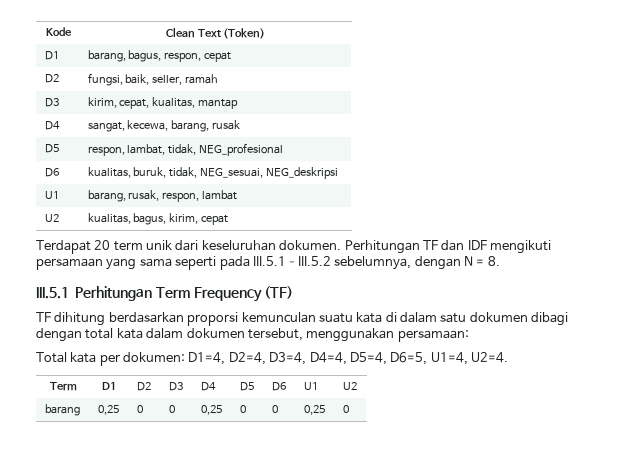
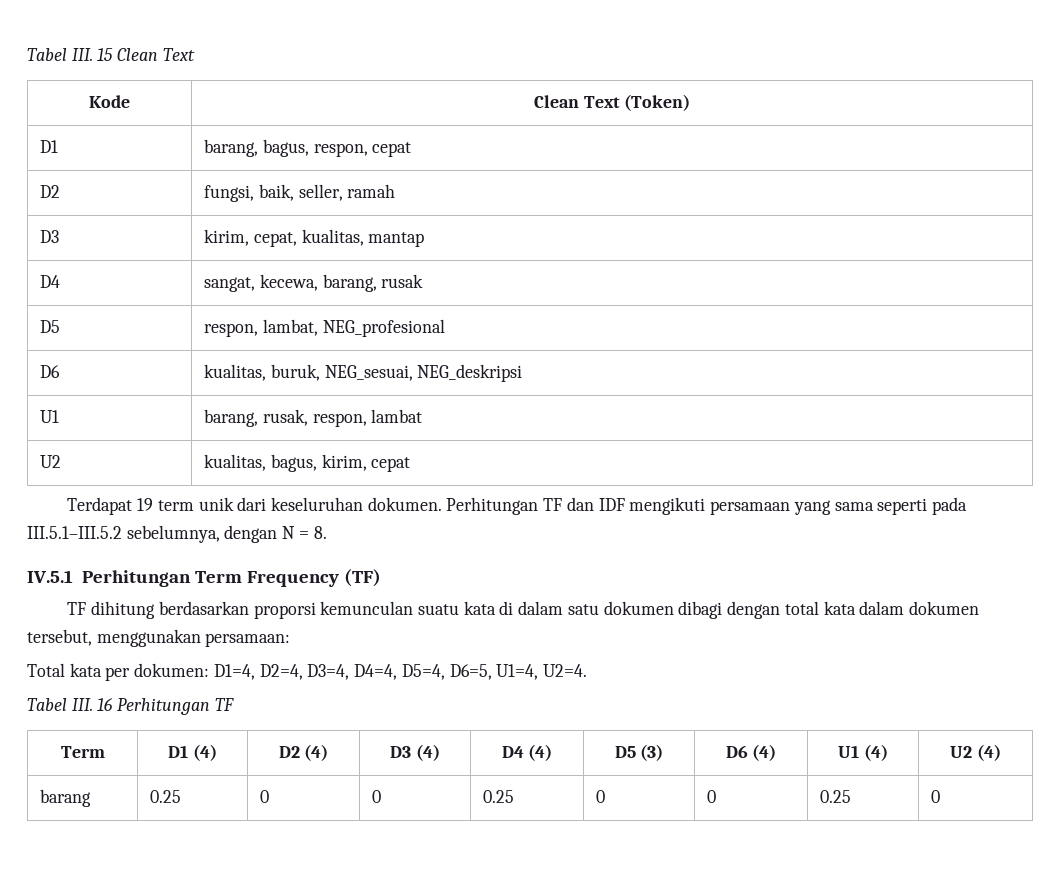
+ Tabel III. 15 Clean Text
- D5 | respon, lambat, tidak, NEG_profesional
+ D5 | respon, lambat, NEG_profesional
- D6 | kualitas, buruk, tidak, NEG_sesuai, NEG_deskripsi
+ D6 | kualitas, buruk, NEG_sesuai, NEG_deskripsi
- Terdapat 20 term unik dari keseluruhan dokumen.
+ Terdapat 19 term unik dari keseluruhan dokumen.
- III.5.1 Perhitungan Term Frequency (TF)
+ IV.5.1 Perhitungan Term Frequency (TF)
+ Tabel III. 16 Perhitungan TF
- Term | D1 | D2 | D3 | D4 | D5 | D6 | U1 | U2
+ Term | D1 (4) | D2 (4) | D3 (4) | D4 (4) | D5 (3) | D6 (4) | U1 (4) | U2 (4)
- barang | 0,25 | 0 | 0 | 0,25 | 0 | 0 | 0,25 | 0
+ barang | 0.25 | 0 | 0 | 0.25 | 0 | 0 | 0.25 | 0

